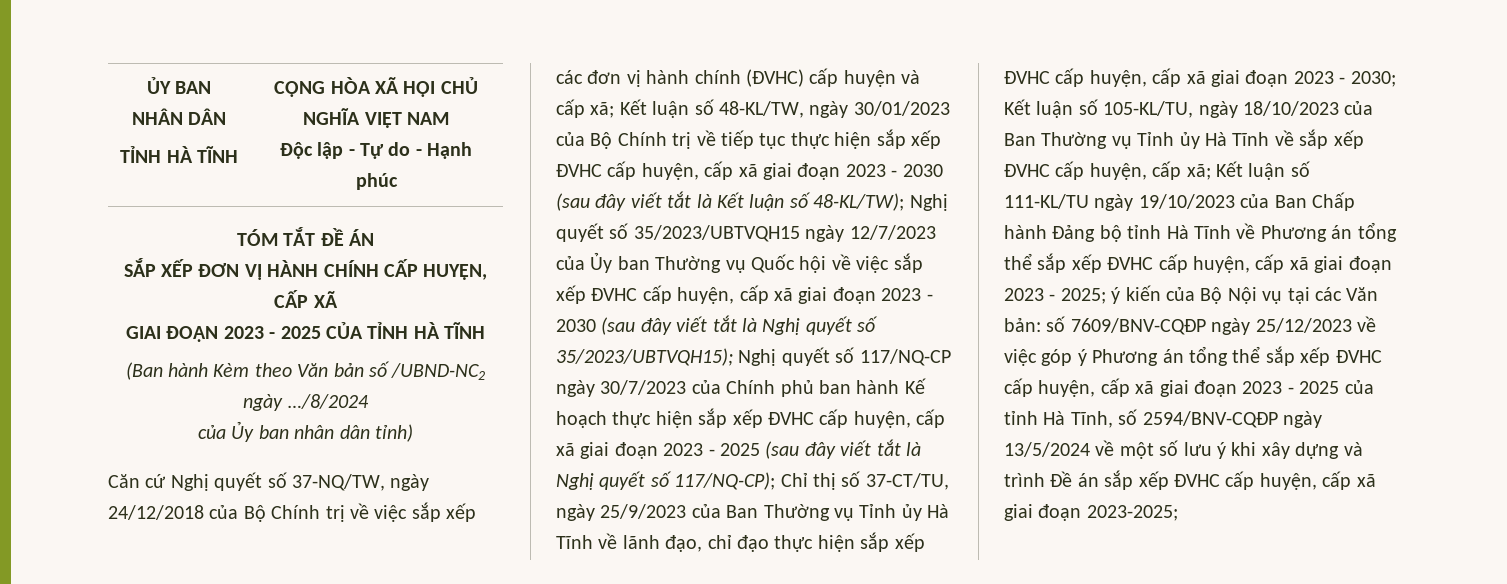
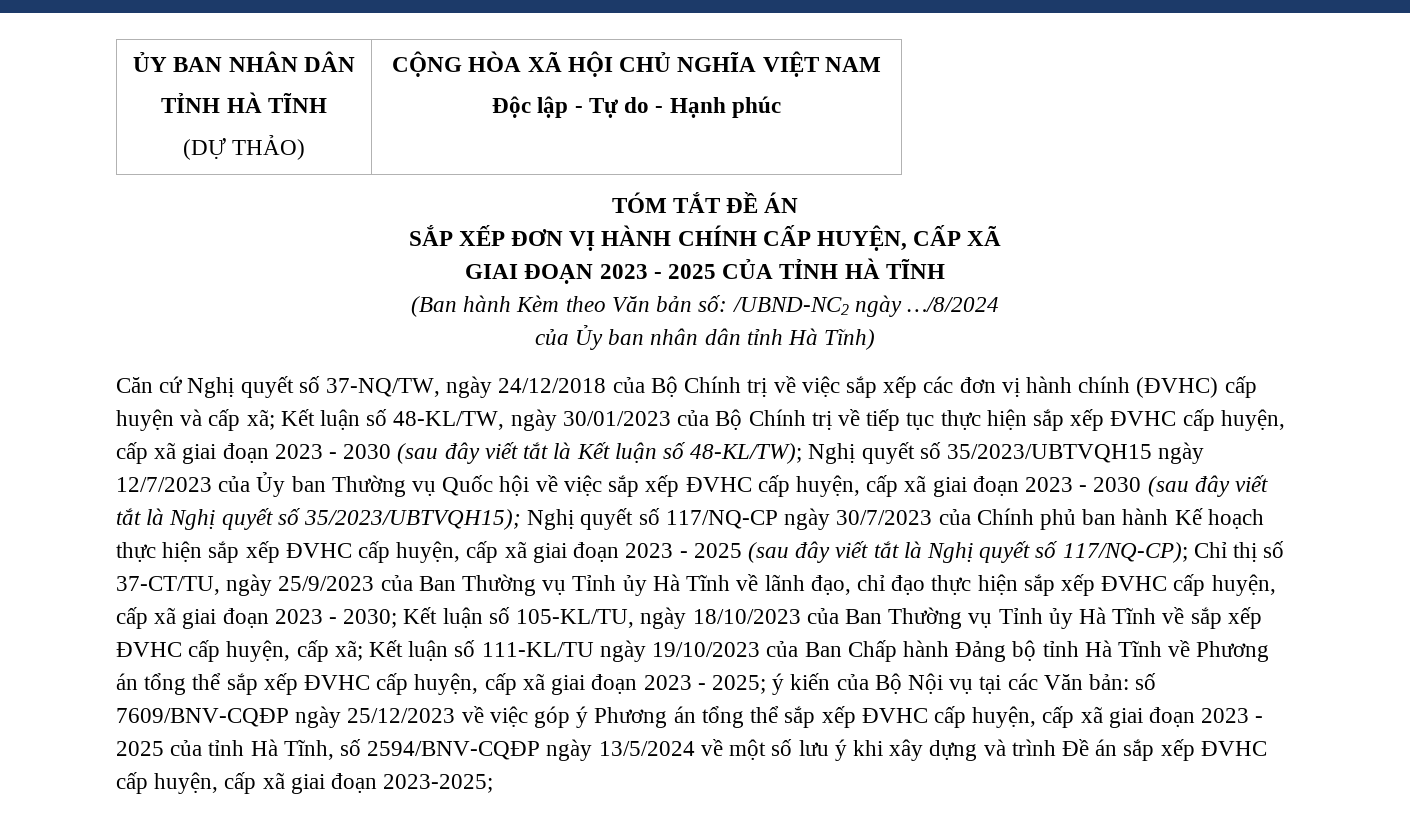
  ỦY BAN NHÂN DÂN
- TỈNH HÀ TĨNH | CỘNG HÒA XÃ HỘI CHỦ NGHĨA VIỆT NAM
+ TỈNH HÀ TĨNH
+ (DỰ THẢO) | CỘNG HÒA XÃ HỘI CHỦ NGHĨA VIỆT NAM
- (Ban hành Kèm theo Văn bản số /UBND-NC2 ngày …/8/2024
+ (Ban hành Kèm theo Văn bản số: /UBND-NC2 ngày …/8/2024
- của Ủy ban nhân dân tỉnh)
+ của Ủy ban nhân dân tỉnh Hà Tĩnh)

